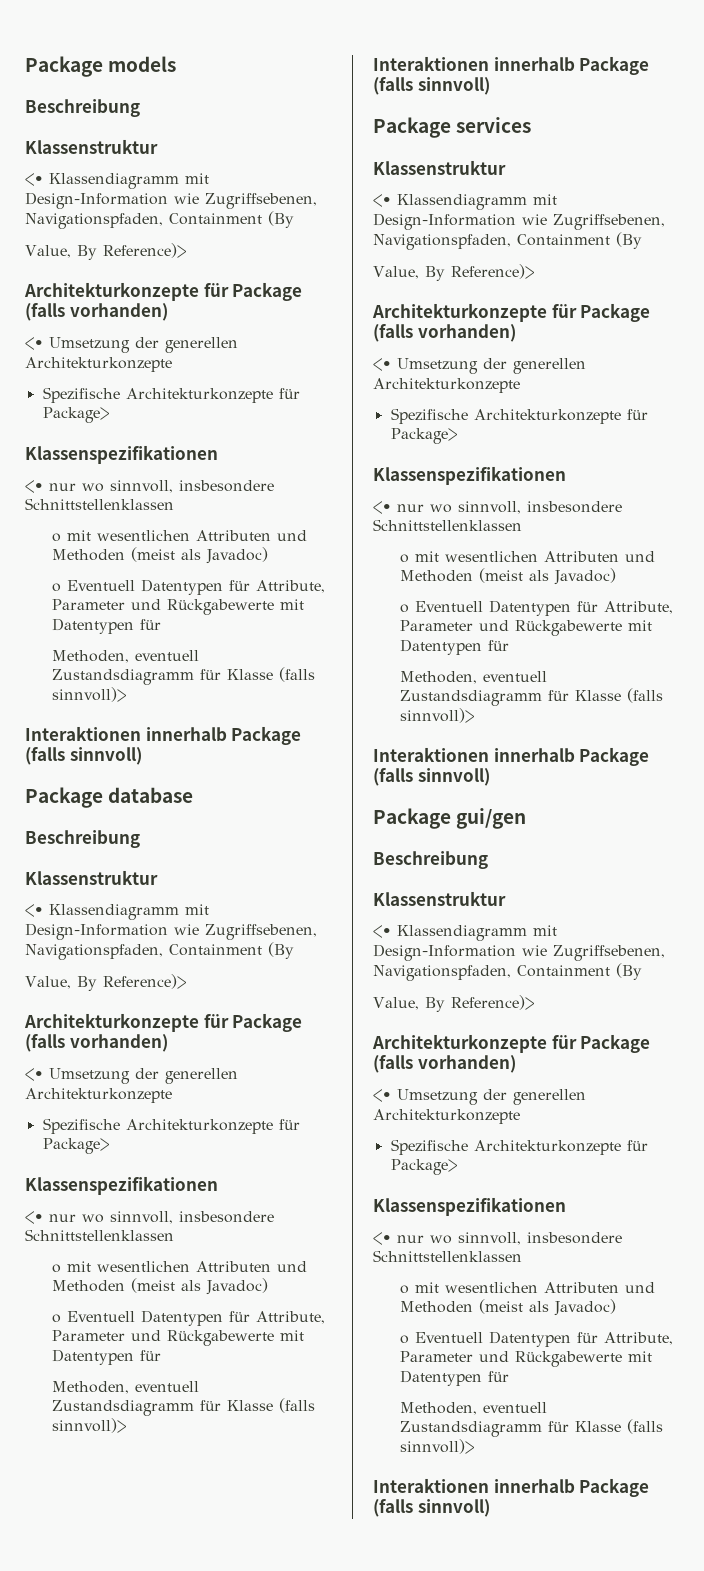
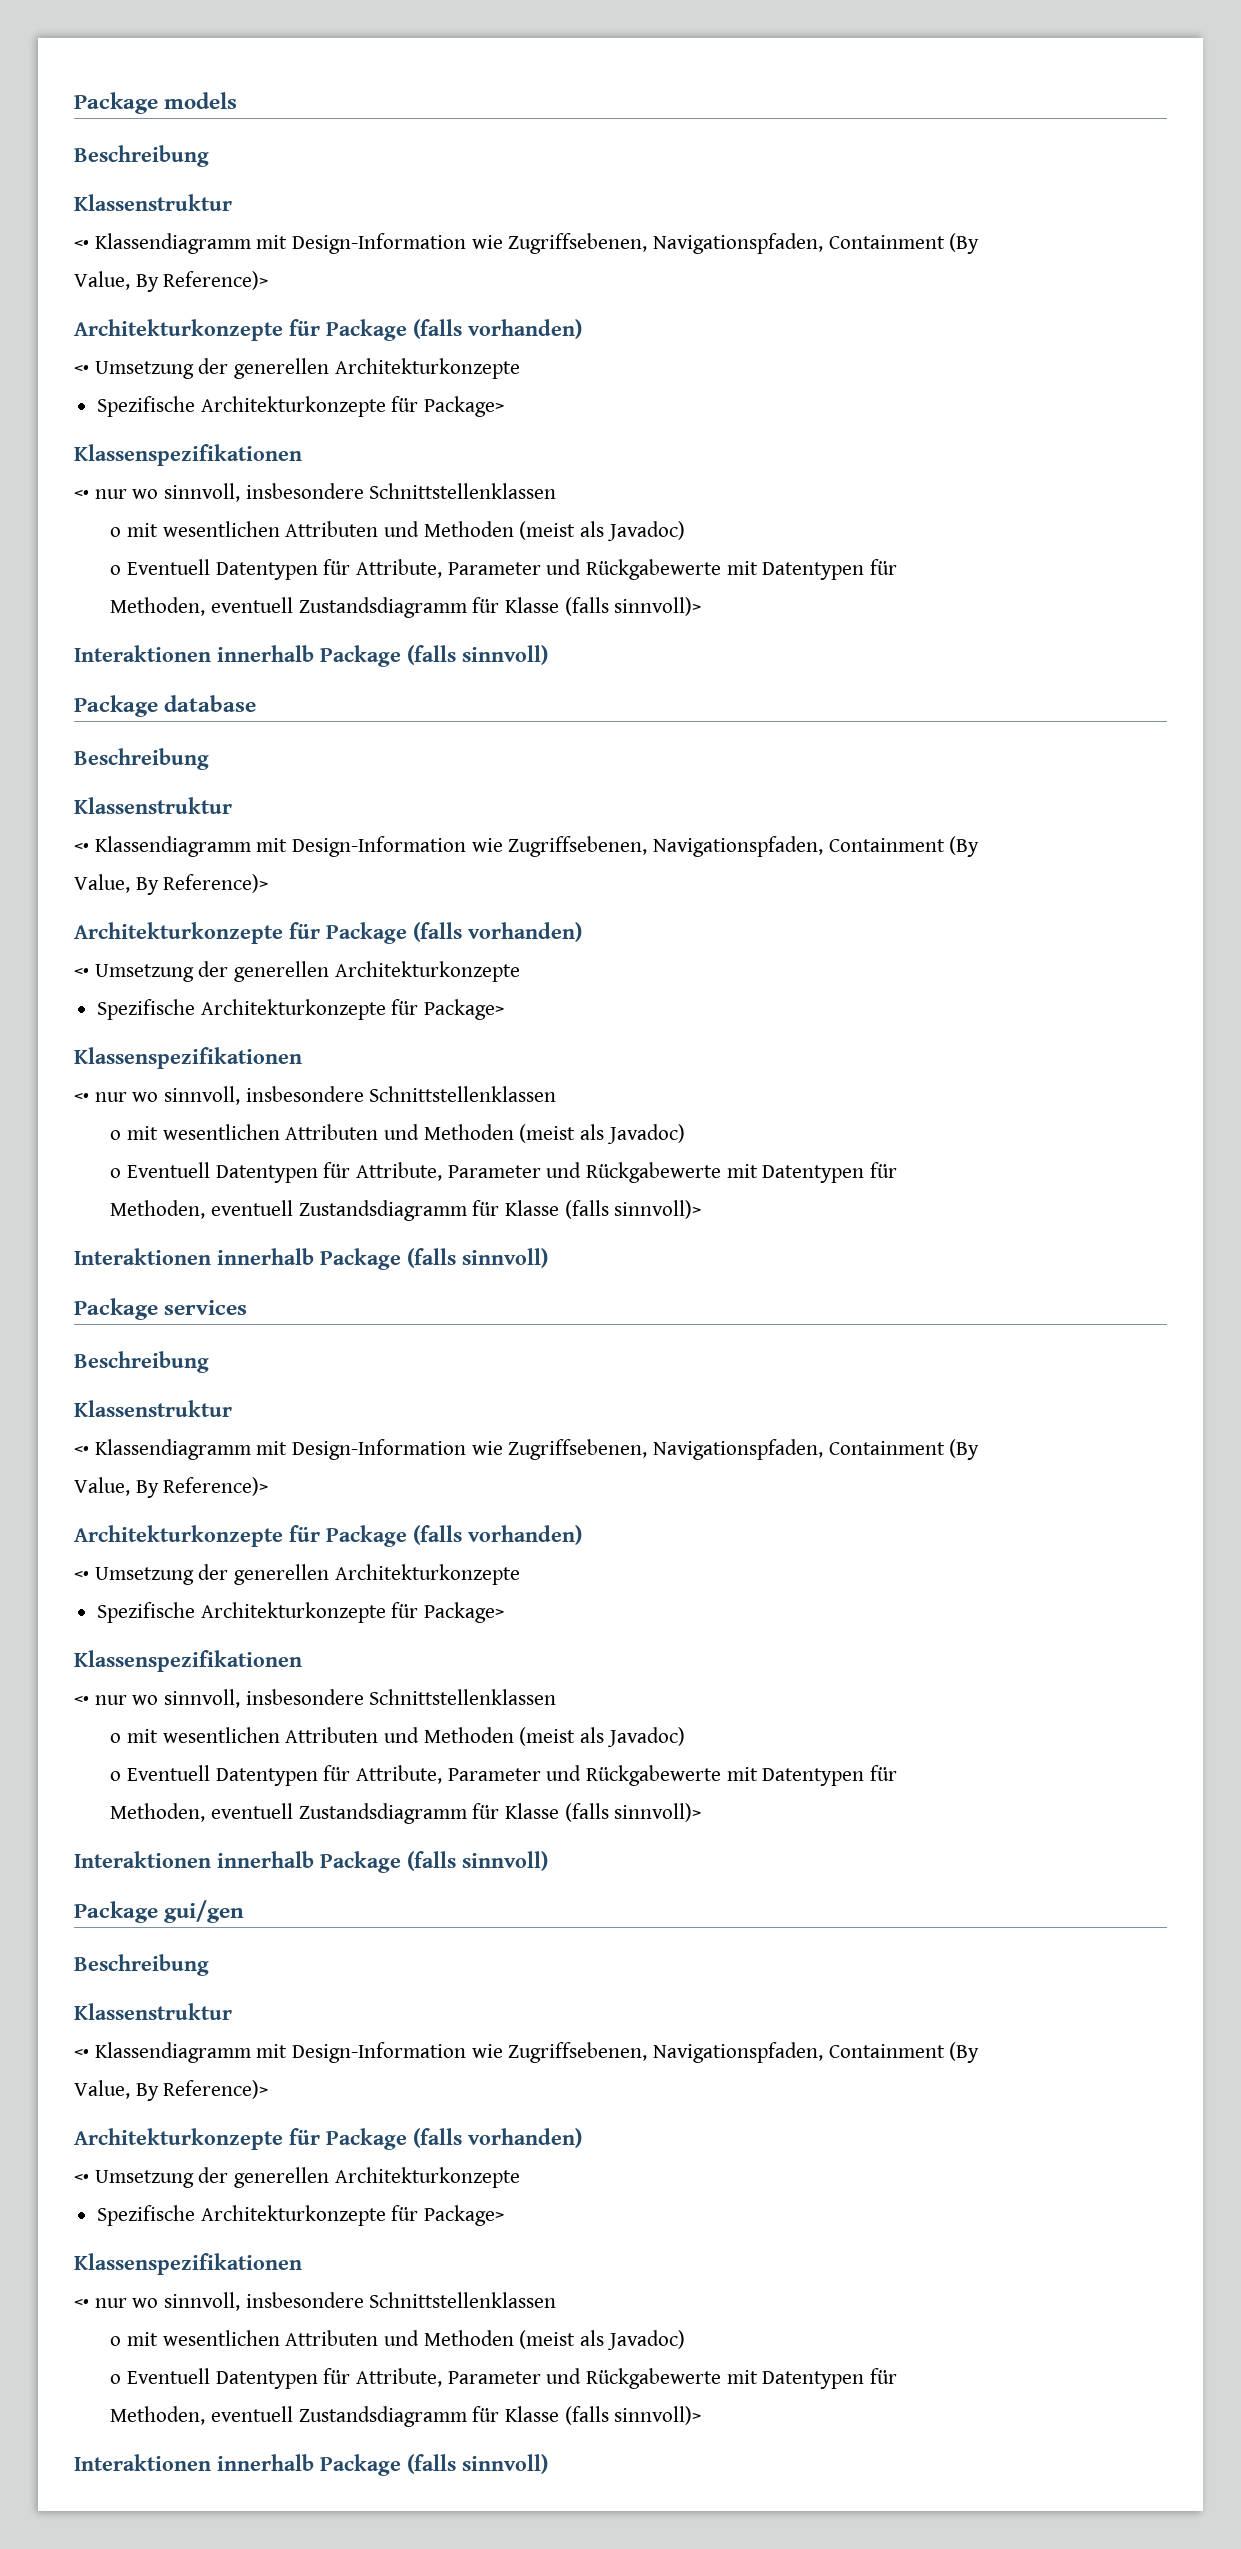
  Package services
+ Beschreibung

